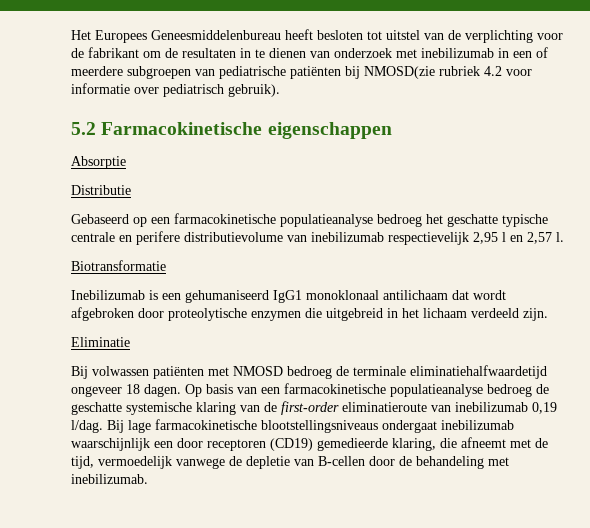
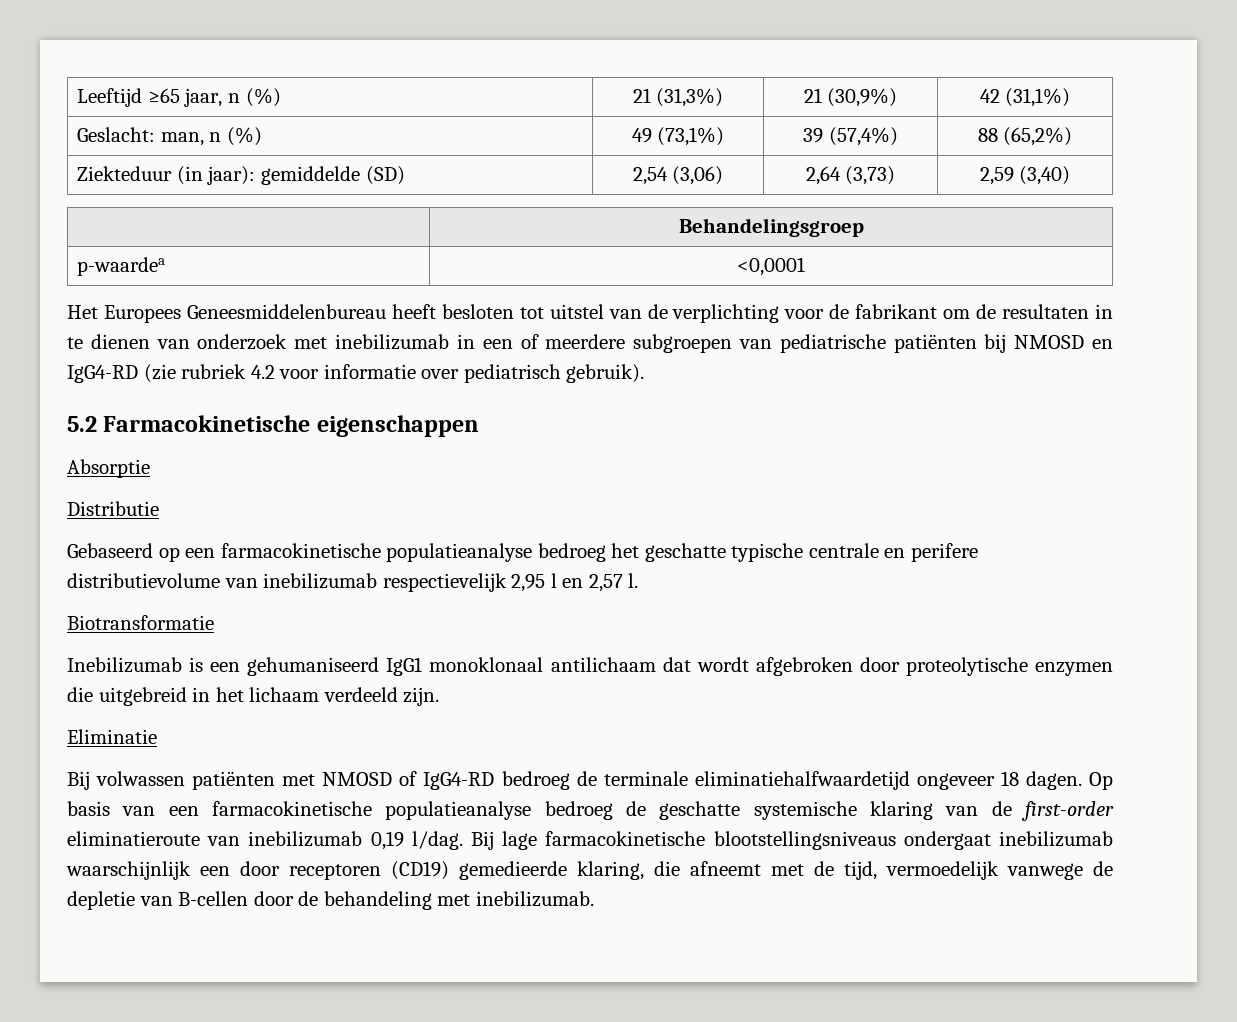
+ Leeftijd ≥65 jaar, n (%) | 21 (31,3%) | 21 (30,9%) | 42 (31,1%)
+ Geslacht: man, n (%) | 49 (73,1%) | 39 (57,4%) | 88 (65,2%)
+ Ziekteduur (in jaar): gemiddelde (SD) | 2,54 (3,06) | 2,64 (3,73) | 2,59 (3,40)
+ | Behandelingsgroep
+ p-waardea | <0,0001
- Het Europees Geneesmiddelenbureau heeft besloten tot uitstel van de verplichting voor de fabrikant om de resultaten in te dienen van onderzoek met inebilizumab in een of meerdere subgroepen van pediatrische patiënten bij NMOSD(zie rubriek 4.2 voor informatie over pediatrisch gebruik).
+ Het Europees Geneesmiddelenbureau heeft besloten tot uitstel van de verplichting voor de fabrikant om de resultaten in te dienen van onderzoek met inebilizumab in een of meerdere subgroepen van pediatrische patiënten bij NMOSD en IgG4-RD (zie rubriek 4.2 voor informatie over pediatrisch gebruik).
- Bij volwassen patiënten met NMOSD bedroeg de terminale eliminatiehalfwaardetijd ongeveer 18 dagen.
+ Bij volwassen patiënten met NMOSD of IgG4-RD bedroeg de terminale eliminatiehalfwaardetijd ongeveer 18 dagen.

